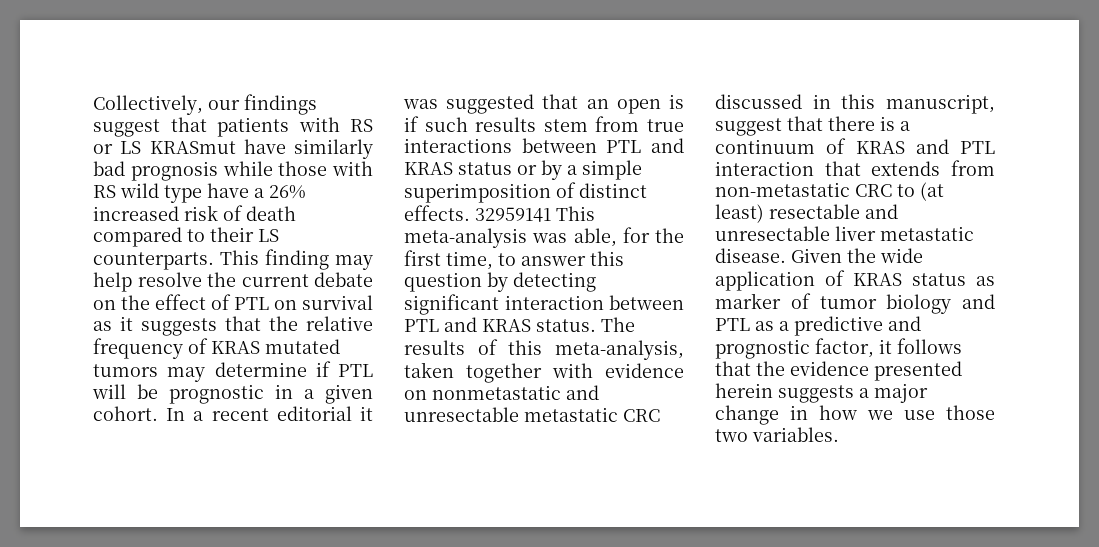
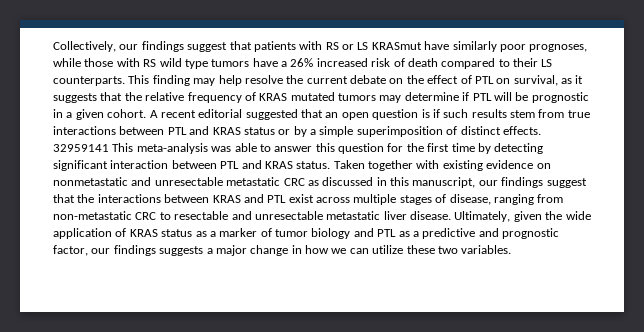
- Collectively, our findings suggest that patients with RS or LS KRASmut have similarly bad prognosis while those with RS wild type have a 26% increased risk of death compared to their LS counterparts.
+ Collectively, our findings suggest that patients with RS or LS KRASmut have similarly poor prognoses, while those with RS wild type tumors have a 26% increased risk of death compared to their LS counterparts.
- This finding may help resolve the current debate on the effect of PTL on survival as it suggests that the relative frequency of KRAS mutated tumors may determine if PTL will be prognostic in a given cohort.
+ This finding may help resolve the current debate on the effect of PTL on survival, as it suggests that the relative frequency of KRAS mutated tumors may determine if PTL will be prognostic in a given cohort.
- In a recent editorial it was suggested that an open is if such results stem from true interactions between PTL and KRAS status or by a simple superimposition of distinct effects.
+ A recent editorial suggested that an open question is if such results stem from true interactions between PTL and KRAS status or by a simple superimposition of distinct effects.
- 32959141 This meta-analysis was able, for the first time, to answer this question by detecting significant interaction between PTL and KRAS status.
+ 32959141 This meta-analysis was able to answer this question for the first time by detecting significant interaction between PTL and KRAS status.
- The results of this meta-analysis, taken together with evidence on nonmetastatic and unresectable metastatic CRC discussed in this manuscript, suggest that there is a continuum of KRAS and PTL interaction that extends from non-metastatic CRC to (at least) resectable and unresectable liver metastatic disease. Given the wide application of KRAS status as marker of tumor biology and PTL as a predictive and prognostic factor, it follows that the evidence presented herein suggests a major change in how we use those two variables.
+ Taken together with existing evidence on nonmetastatic and unresectable metastatic CRC as discussed in this manuscript, our findings suggest that the interactions between KRAS and PTL exist across multiple stages of disease, ranging from non-metastatic CRC to resectable and unresectable metastatic liver disease. Ultimately, given the wide application of KRAS status as a marker of tumor biology and PTL as a predictive and prognostic factor, our findings suggests a major change in how we can utilize these two variables.

